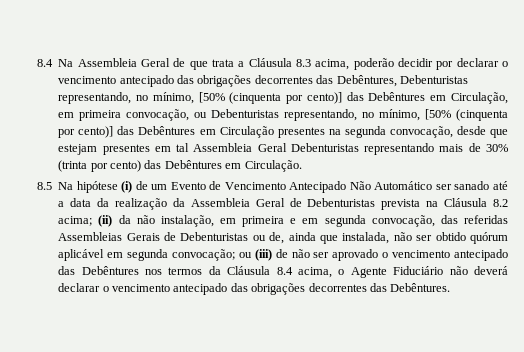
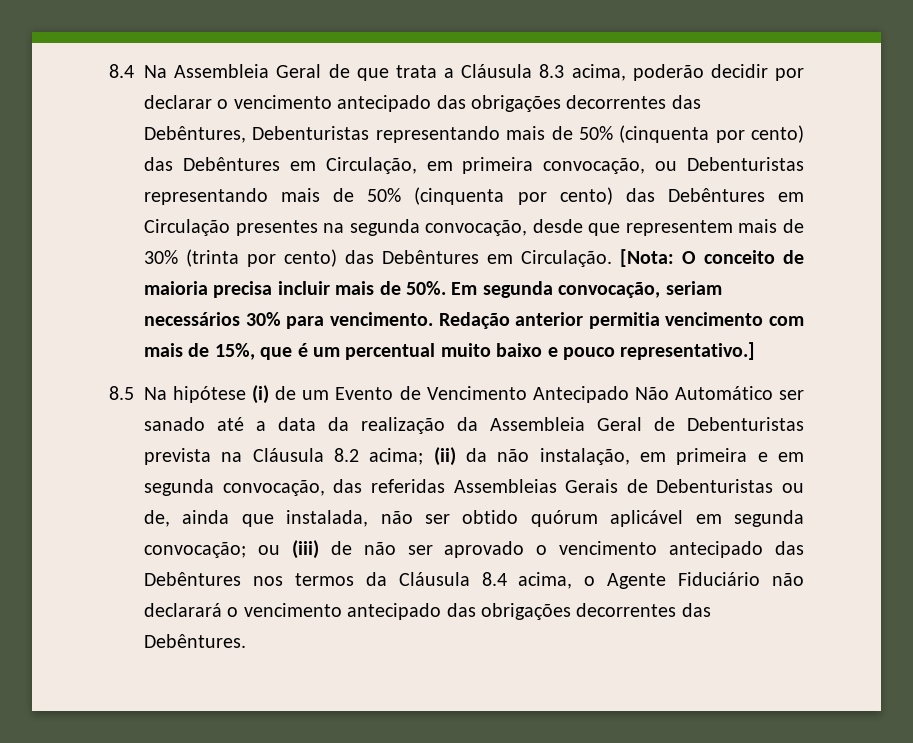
- 8.4 Na Assembleia Geral de que trata a Cláusula 8.3 acima, poderão decidir por declarar o vencimento antecipado das obrigações decorrentes das Debêntures, Debenturistas representando, no mínimo, [50% (cinquenta por cento)] das Debêntures em Circulação, em primeira convocação, ou Debenturistas representando, no mínimo, [50% (cinquenta por cento)] das Debêntures em Circulação presentes na segunda convocação, desde que estejam presentes em tal Assembleia Geral Debenturistas representando mais de 30% (trinta por cento) das Debêntures em Circulação.
+ 8.4 Na Assembleia Geral de que trata a Cláusula 8.3 acima, poderão decidir por declarar o vencimento antecipado das obrigações decorrentes das Debêntures, Debenturistas representando mais de 50% (cinquenta por cento) das Debêntures em Circulação, em primeira convocação, ou Debenturistas representando mais de 50% (cinquenta por cento) das Debêntures em Circulação presentes na segunda convocação, desde que representem mais de 30% (trinta por cento) das Debêntures em Circulação. [Nota: O conceito de maioria precisa incluir mais de 50%. Em segunda convocação, seriam necessários 30% para vencimento. Redação anterior permitia vencimento com mais de 15%, que é um percentual muito baixo e pouco representativo.]
- ou (iii) de não ser aprovado o vencimento antecipado das Debêntures nos termos da Cláusula 8.4 acima, o Agente Fiduciário não deverá declarar o vencimento antecipado das obrigações decorrentes das Debêntures.
+ ou (iii) de não ser aprovado o vencimento antecipado das Debêntures nos termos da Cláusula 8.4 acima, o Agente Fiduciário não declarará o vencimento antecipado das obrigações decorrentes das Debêntures.

